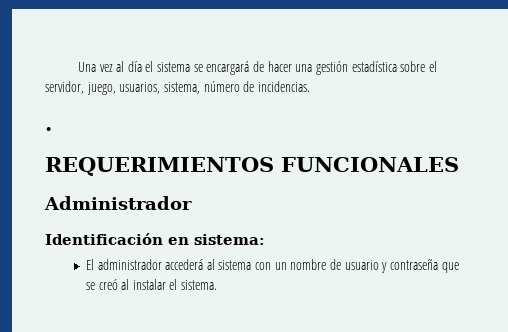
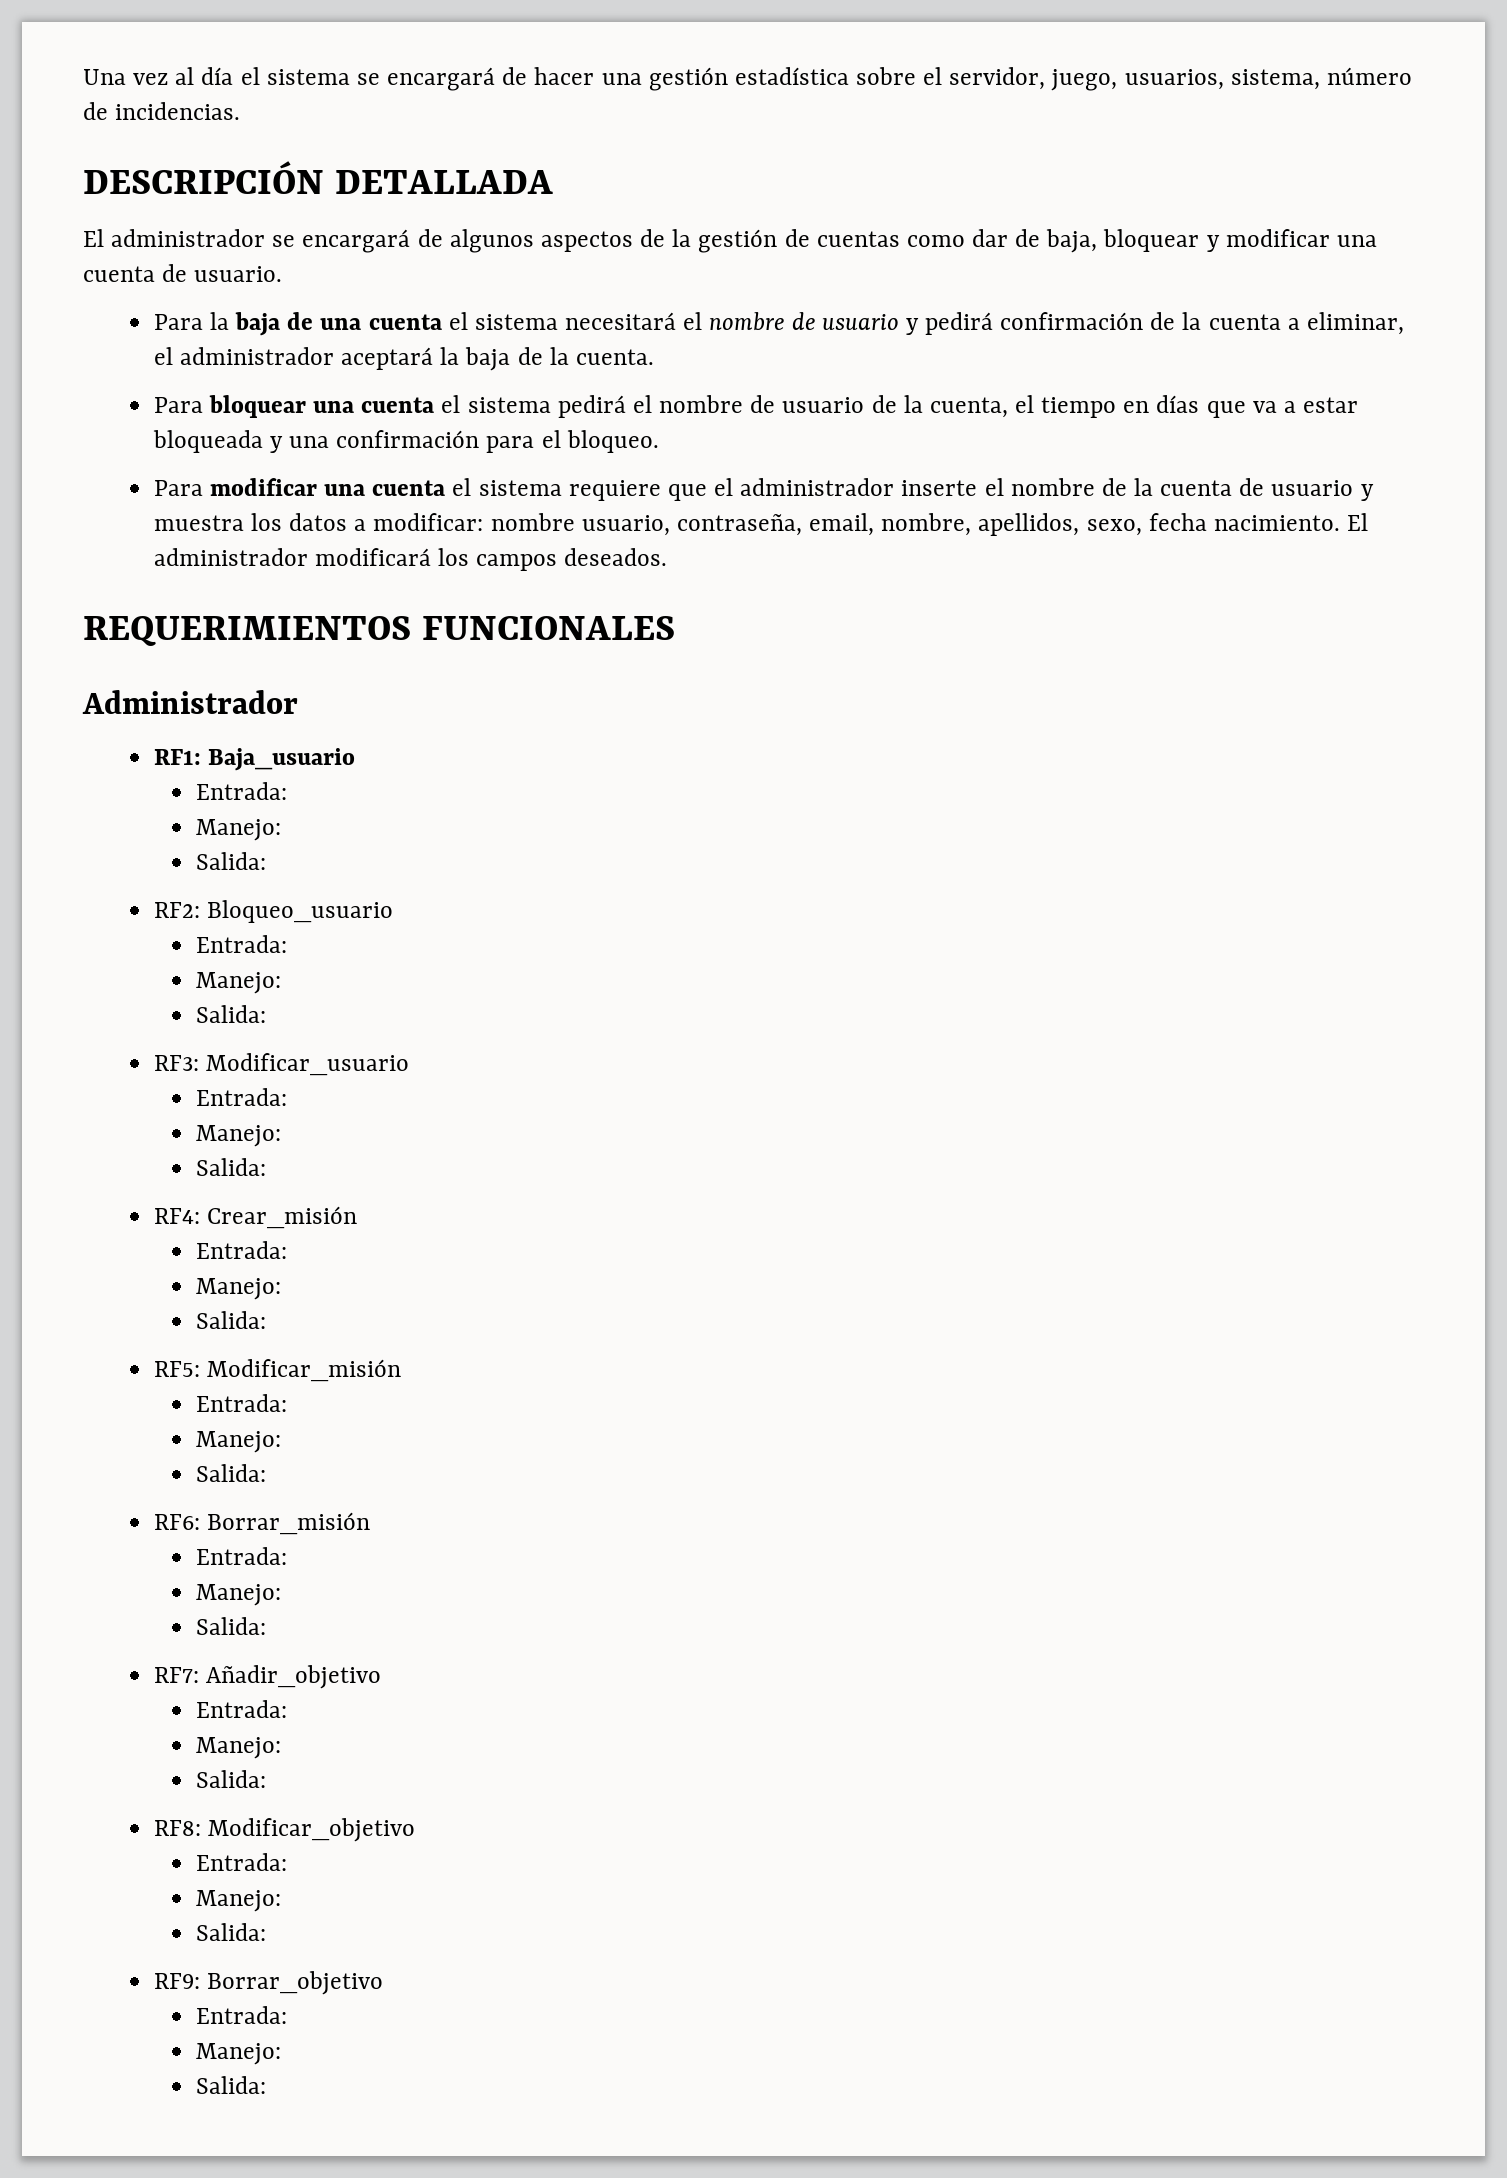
- .
+ DESCRIPCIÓN DETALLADA
+ El administrador se encargará de algunos aspectos de la gestión de cuentas como dar de baja, bloquear y modificar una cuenta de usuario.
+ Para la baja de una cuenta el sistema necesitará el nombre de usuario y pedirá confirmación de la cuenta a eliminar, el administrador aceptará la baja de la cuenta.
+ Para bloquear una cuenta el sistema pedirá el nombre de usuario de la cuenta, el tiempo en días que va a estar bloqueada y una confirmación para el bloqueo.
+ Para modificar una cuenta el sistema requiere que el administrador inserte el nombre de la cuenta de usuario y muestra los datos a modificar: nombre usuario, contraseña, email, nombre, apellidos, sexo, fecha nacimiento. El administrador modificará los campos deseados.
  REQUERIMIENTOS FUNCIONALES
  Administrador
- Identificación en sistema:
- El administrador accederá al sistema con un nombre de usuario y contraseña que se creó al instalar el sistema.
+ RF1: Baja_usuario
+ Entrada:
+ Manejo:
+ Salida:
+ RF2: Bloqueo_usuario
+ Entrada:
+ Manejo:
+ Salida:
+ RF3: Modificar_usuario
+ Entrada:
+ Manejo:
+ Salida:
+ RF4: Crear_misión
+ Entrada:
+ Manejo:
+ Salida:
+ RF5: Modificar_misión
+ Entrada:
+ Manejo:
+ Salida:
+ RF6: Borrar_misión
+ Entrada:
+ Manejo:
+ Salida:
+ RF7: Añadir_objetivo
+ Entrada:
+ Manejo:
+ Salida:
+ RF8: Modificar_objetivo
+ Entrada:
+ Manejo:
+ Salida:
+ RF9: Borrar_objetivo
+ Entrada:
+ Manejo:
+ Salida:

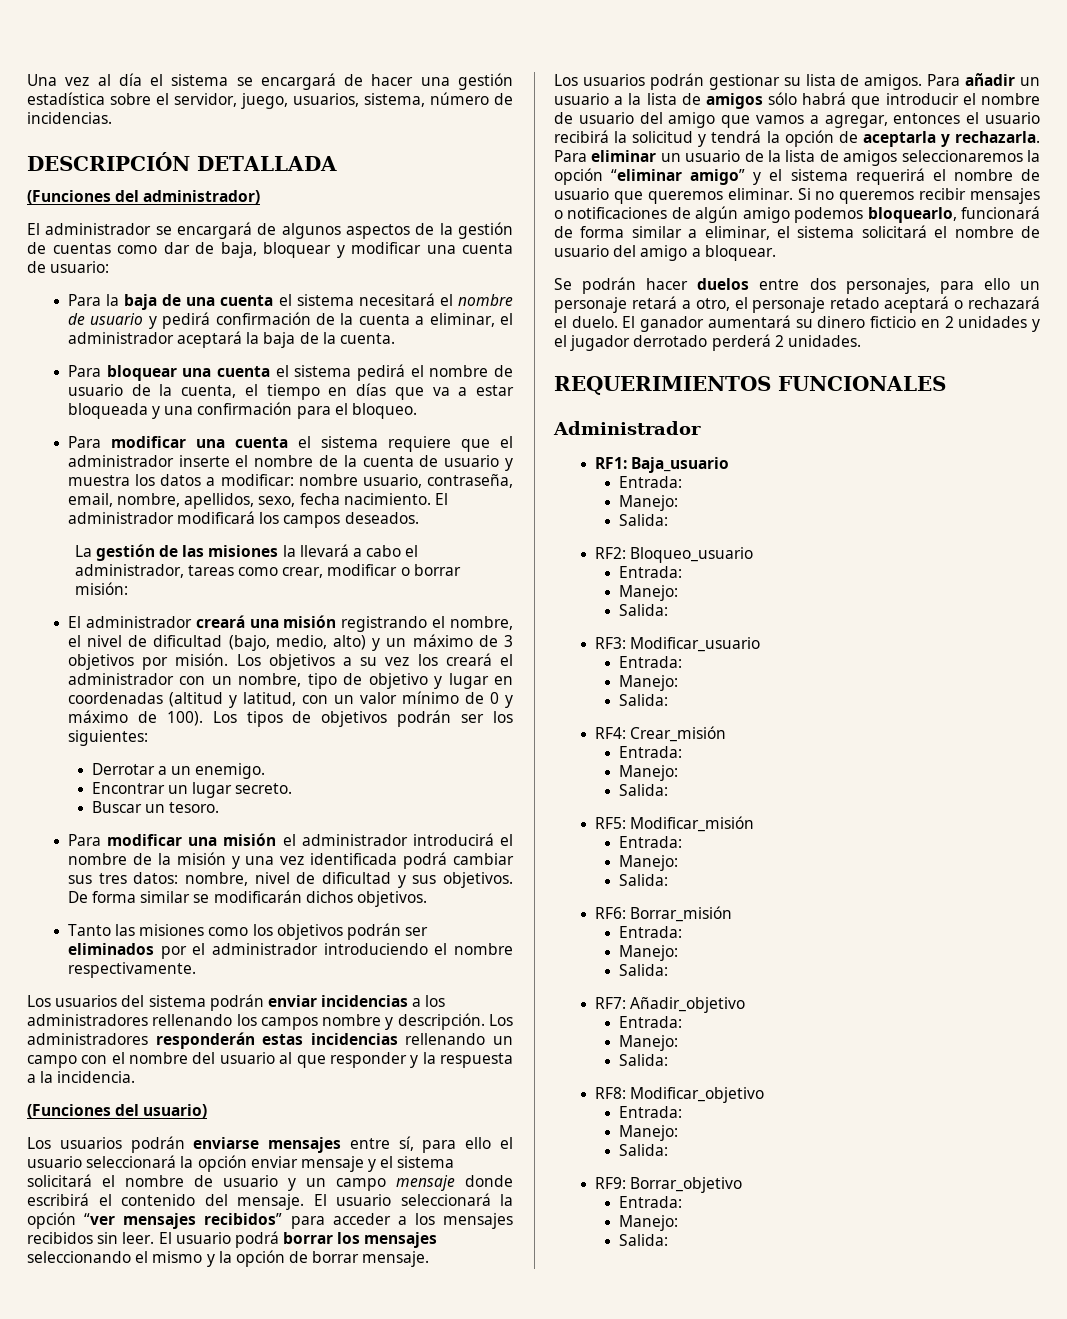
+ (Funciones del administrador)
- El administrador se encargará de algunos aspectos de la gestión de cuentas como dar de baja, bloquear y modificar una cuenta de usuario.
+ El administrador se encargará de algunos aspectos de la gestión de cuentas como dar de baja, bloquear y modificar una cuenta de usuario:
+ La gestión de las misiones la llevará a cabo el administrador, tareas como crear, modificar o borrar misión:
+ El administrador creará una misión registrando el nombre, el nivel de dificultad (bajo, medio, alto) y un máximo de 3 objetivos por misión. Los objetivos a su vez los creará el administrador con un nombre, tipo de objetivo y lugar en coordenadas (altitud y latitud, con un valor mínimo de 0 y máximo de 100). Los tipos de objetivos podrán ser los siguientes:
+ Derrotar a un enemigo.
+ Encontrar un lugar secreto.
+ Buscar un tesoro.
+ Para modificar una misión el administrador introducirá el nombre de la misión y una vez identificada podrá cambiar sus tres datos: nombre, nivel de dificultad y sus objetivos. De forma similar se modificarán dichos objetivos.
+ Tanto las misiones como los objetivos podrán ser eliminados por el administrador introduciendo el nombre respectivamente.
+ Los usuarios del sistema podrán enviar incidencias a los administradores rellenando los campos nombre y descripción. Los administradores responderán estas incidencias rellenando un campo con el nombre del usuario al que responder y la respuesta a la incidencia.
+ (Funciones del usuario)
+ Los usuarios podrán enviarse mensajes entre sí, para ello el usuario seleccionará la opción enviar mensaje y el sistema solicitará el nombre de usuario y un campo mensaje donde escribirá el contenido del mensaje. El usuario seleccionará la opción “ver mensajes recibidos” para acceder a los mensajes recibidos sin leer. El usuario podrá borrar los mensajes seleccionando el mismo y la opción de borrar mensaje.
+ Los usuarios podrán gestionar su lista de amigos. Para añadir un usuario a la lista de amigos sólo habrá que introducir el nombre de usuario del amigo que vamos a agregar, entonces el usuario recibirá la solicitud y tendrá la opción de aceptarla y rechazarla. Para eliminar un usuario de la lista de amigos seleccionaremos la opción “eliminar amigo” y el sistema requerirá el nombre de usuario que queremos eliminar. Si no queremos recibir mensajes o notificaciones de algún amigo podemos bloquearlo, funcionará de forma similar a eliminar, el sistema solicitará el nombre de usuario del amigo a bloquear.
+ Se podrán hacer duelos entre dos personajes, para ello un personaje retará a otro, el personaje retado aceptará o rechazará el duelo. El ganador aumentará su dinero ficticio en 2 unidades y el jugador derrotado perderá 2 unidades.

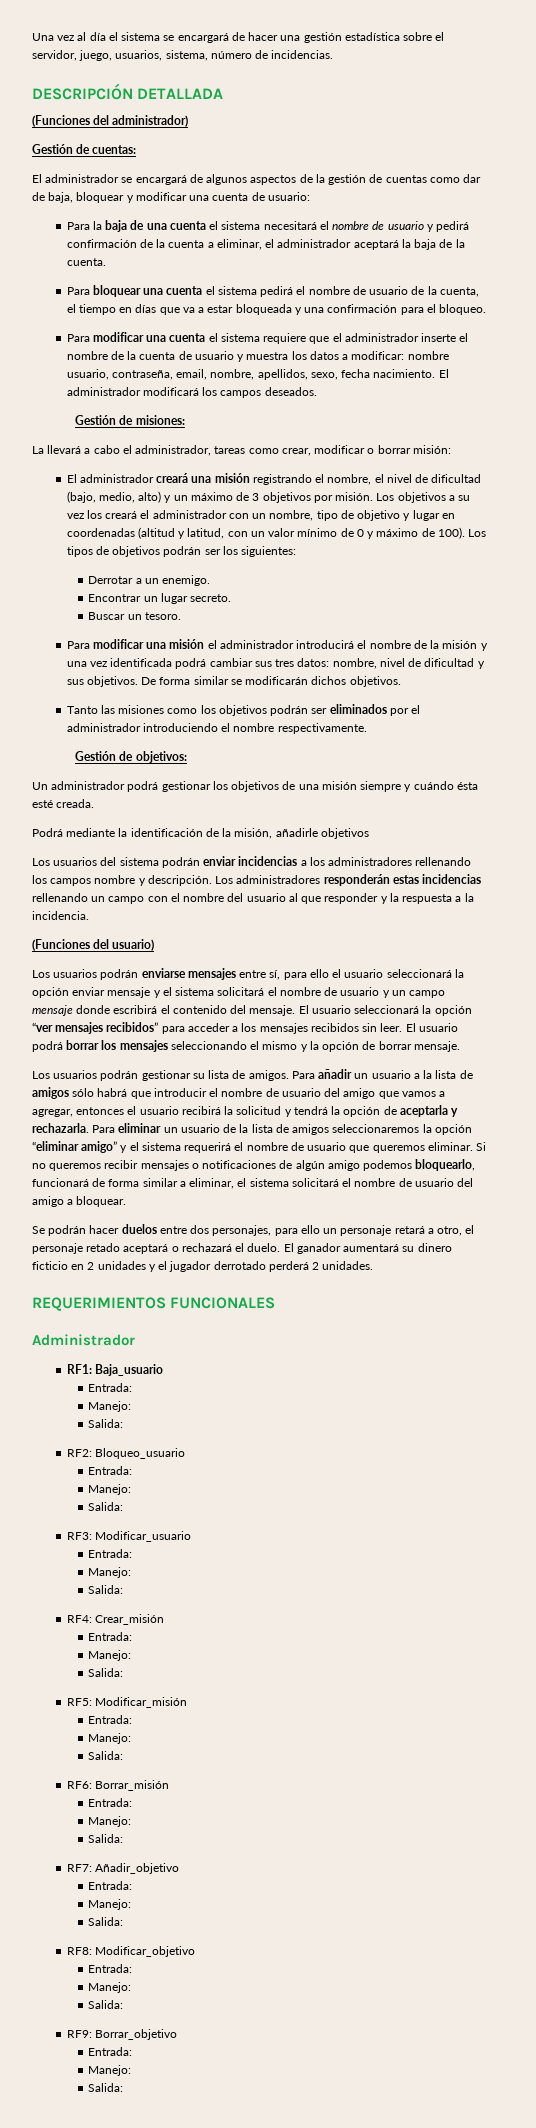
+ Gestión de cuentas:
- La gestión de las misiones la llevará a cabo el administrador, tareas como crear, modificar o borrar misión:
+ Gestión de misiones:
+ La llevará a cabo el administrador, tareas como crear, modificar o borrar misión:
+ Gestión de objetivos:
+ Un administrador podrá gestionar los objetivos de una misión siempre y cuándo ésta esté creada.
+ Podrá mediante la identificación de la misión, añadirle objetivos

